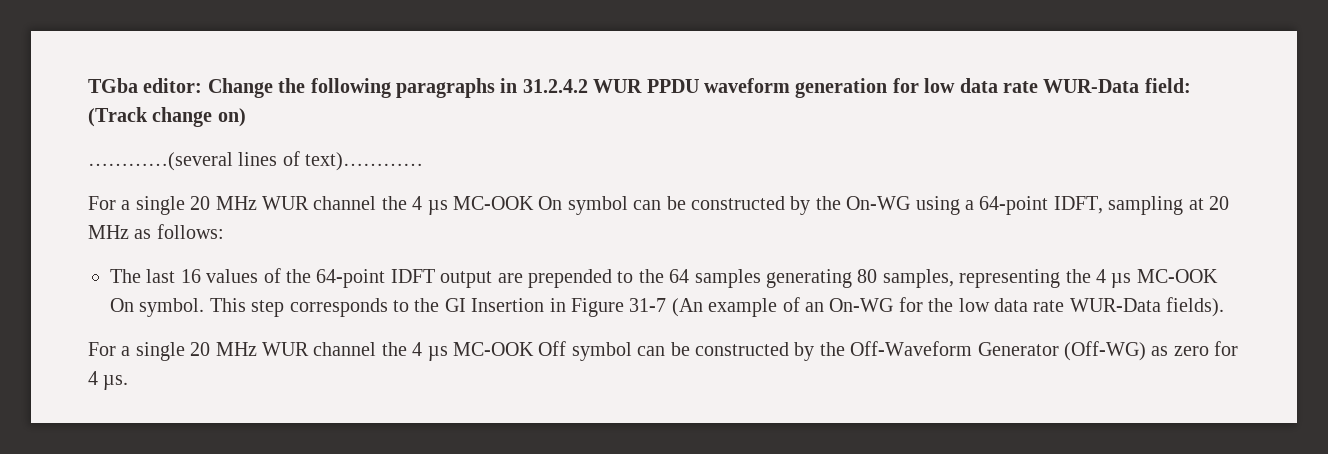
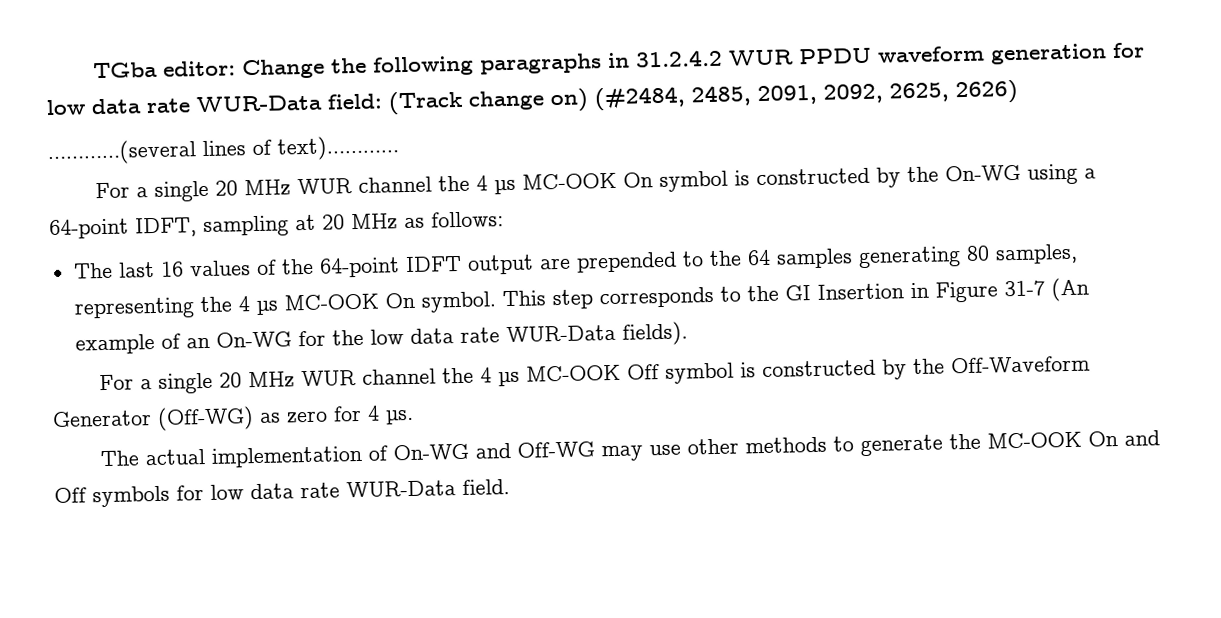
- TGba editor: Change the following paragraphs in 31.2.4.2 WUR PPDU waveform generation for low data rate WUR-Data field: (Track change on)
+ TGba editor: Change the following paragraphs in 31.2.4.2 WUR PPDU waveform generation for low data rate WUR-Data field: (Track change on) (#2484, 2485, 2091, 2092, 2625, 2626)
- For a single 20 MHz WUR channel the 4 µs MC-OOK On symbol can be constructed by the On-WG using a 64-point IDFT, sampling at 20 MHz as follows:
+ For a single 20 MHz WUR channel the 4 µs MC-OOK On symbol is constructed by the On-WG using a 64-point IDFT, sampling at 20 MHz as follows:
- For a single 20 MHz WUR channel the 4 µs MC-OOK Off symbol can be constructed by the Off-Waveform Generator (Off-WG) as zero for 4 µs.
+ For a single 20 MHz WUR channel the 4 µs MC-OOK Off symbol is constructed by the Off-Waveform Generator (Off-WG) as zero for 4 µs.
+ The actual implementation of On-WG and Off-WG may use other methods to generate the MC-OOK On and Off symbols for low data rate WUR-Data field.

